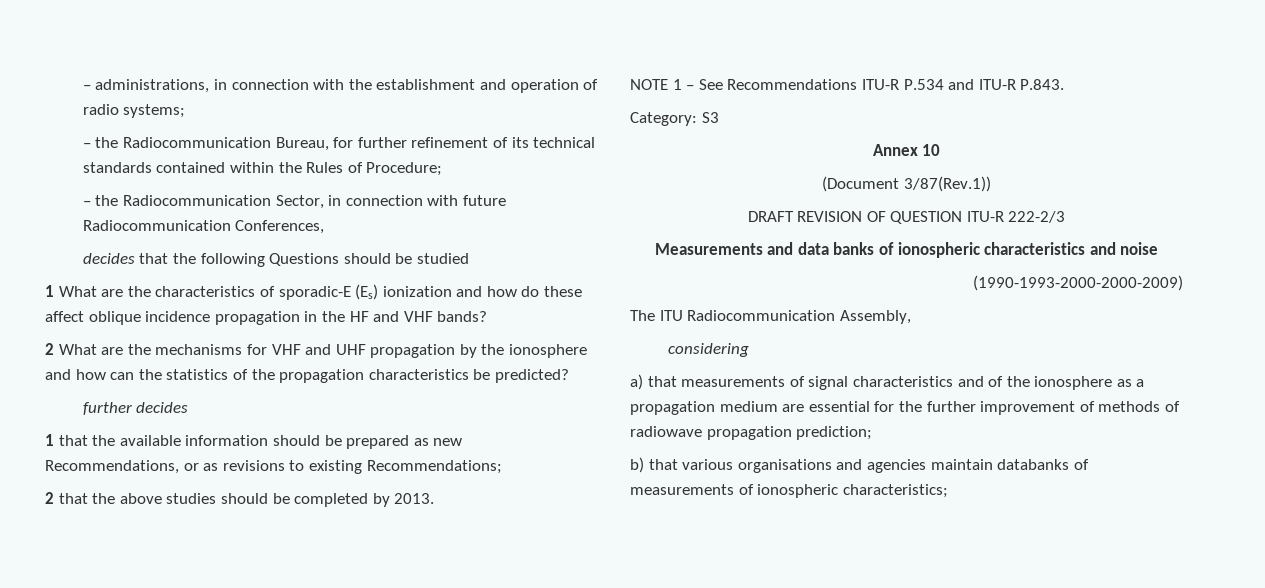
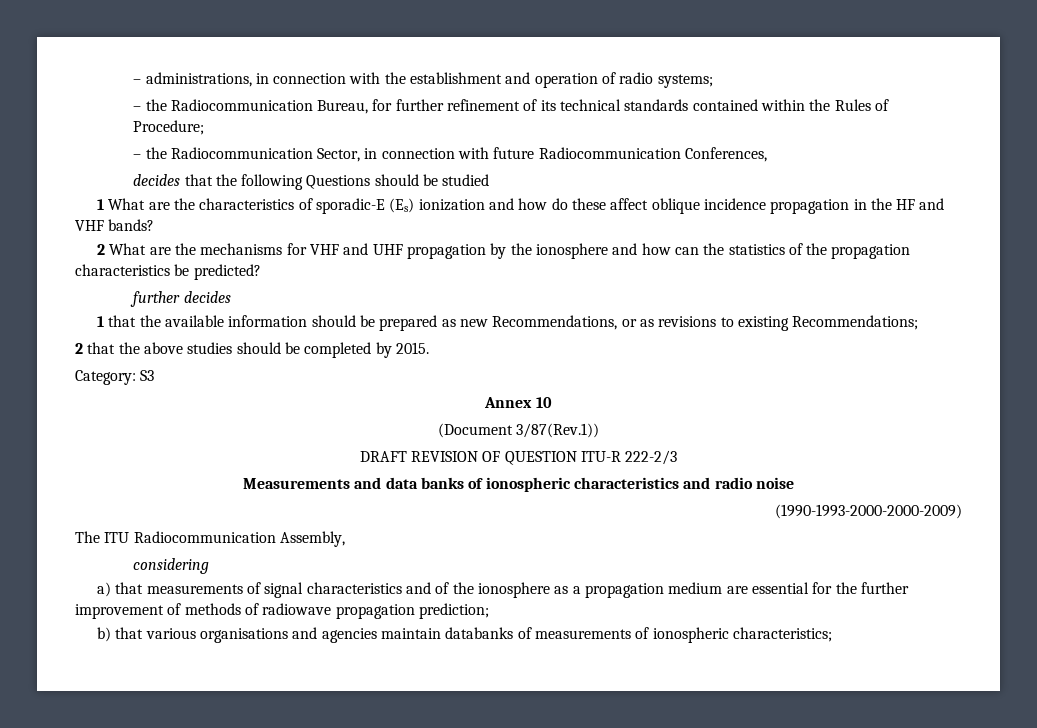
- 2 that the above studies should be completed by 2013.
- NOTE 1 – See Recommendations ITU-R P.534 and ITU-R P.843.
+ 2 that the above studies should be completed by 2015.
- Measurements and data banks of ionospheric characteristics and noise
+ Measurements and data banks of ionospheric characteristics and radio noise

